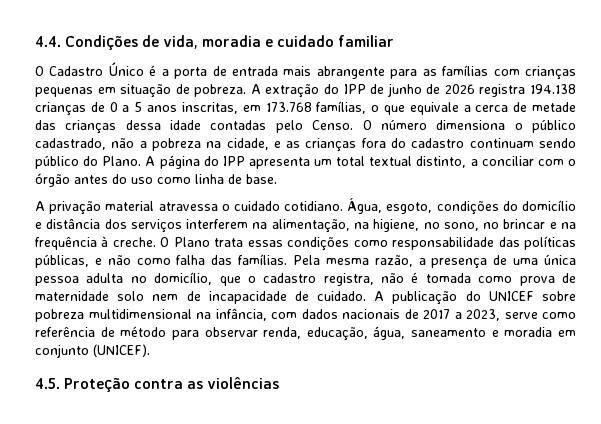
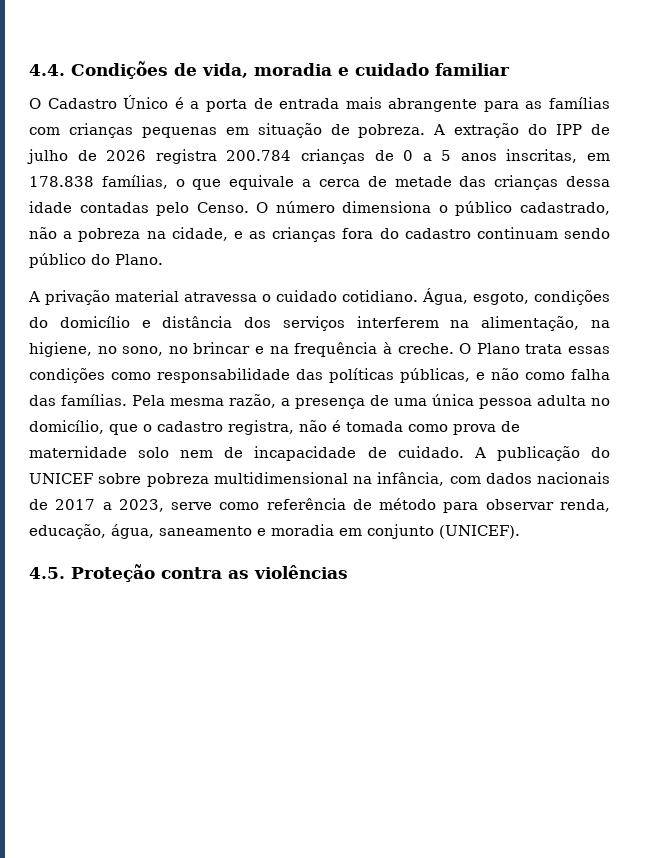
- A extração do IPP de junho de 2026 registra 194.138 crianças de 0 a 5 anos inscritas, em 173.768 famílias, o que equivale a cerca de metade das crianças dessa idade contadas pelo Censo.
+ A extração do IPP de julho de 2026 registra 200.784 crianças de 0 a 5 anos inscritas, em 178.838 famílias, o que equivale a cerca de metade das crianças dessa idade contadas pelo Censo.
- A página do IPP apresenta um total textual distinto, a conciliar com o órgão antes do uso como linha de base.

